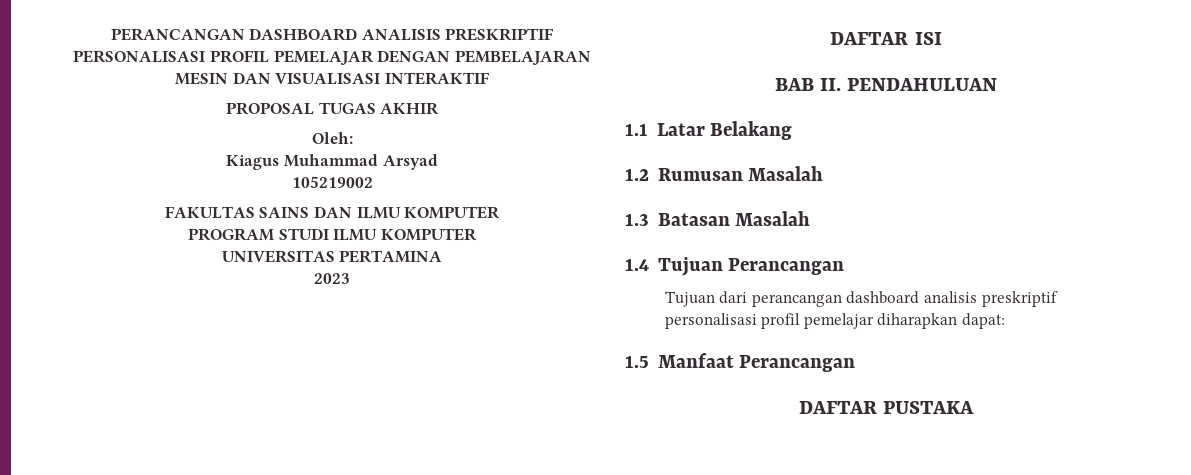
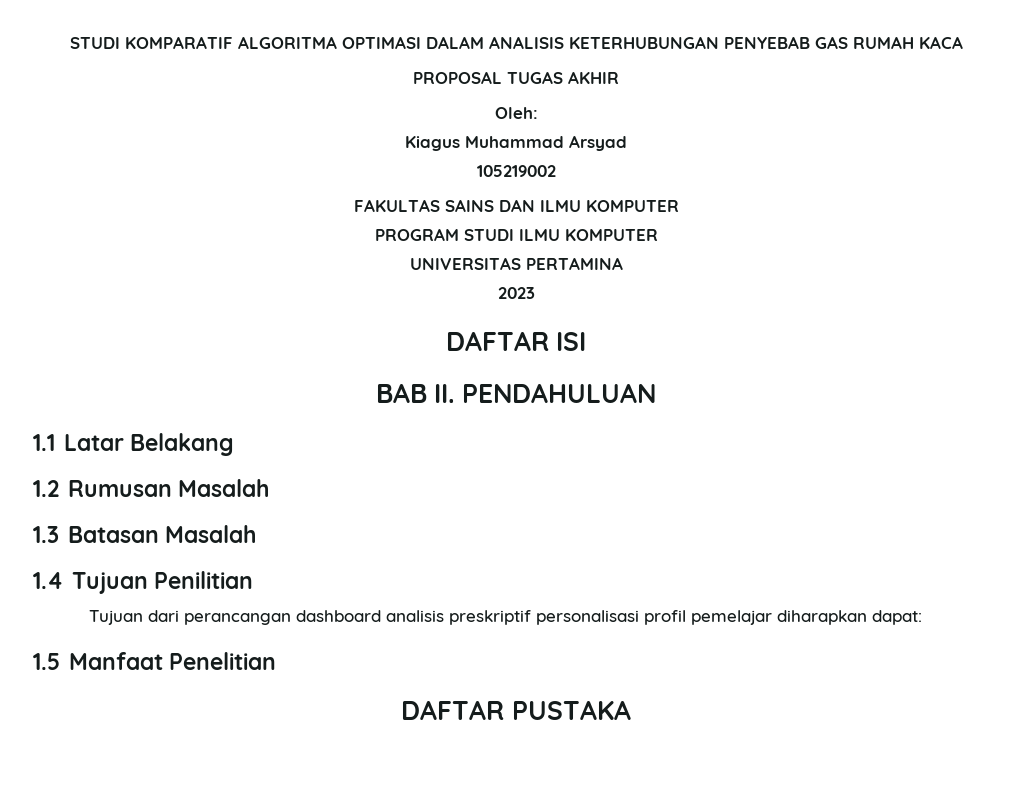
- PERANCANGAN DASHBOARD ANALISIS PRESKRIPTIF PERSONALISASI PROFIL PEMELAJAR DENGAN PEMBELAJARAN MESIN DAN VISUALISASI INTERAKTIF
+ STUDI KOMPARATIF ALGORITMA OPTIMASI DALAM ANALISIS KETERHUBUNGAN PENYEBAB GAS RUMAH KACA
- 1.4 Tujuan Perancangan
+ 1.4 Tujuan Penilitian
- 1.5 Manfaat Perancangan
+ 1.5 Manfaat Penelitian

